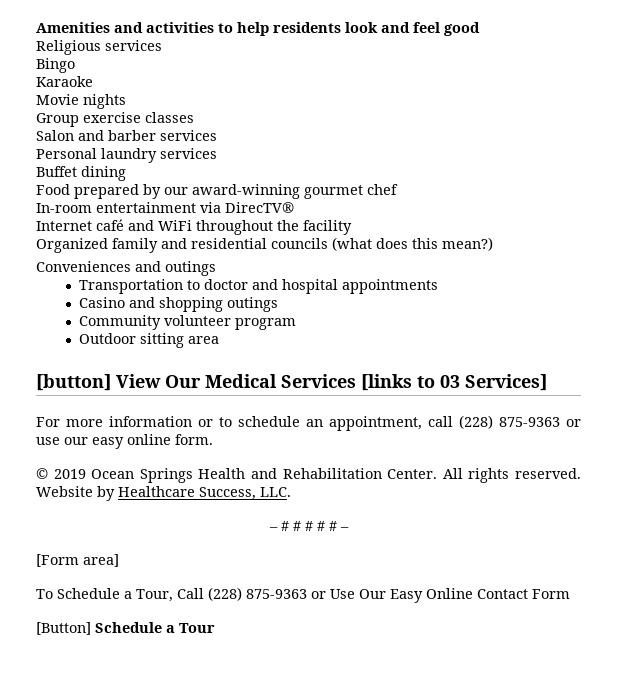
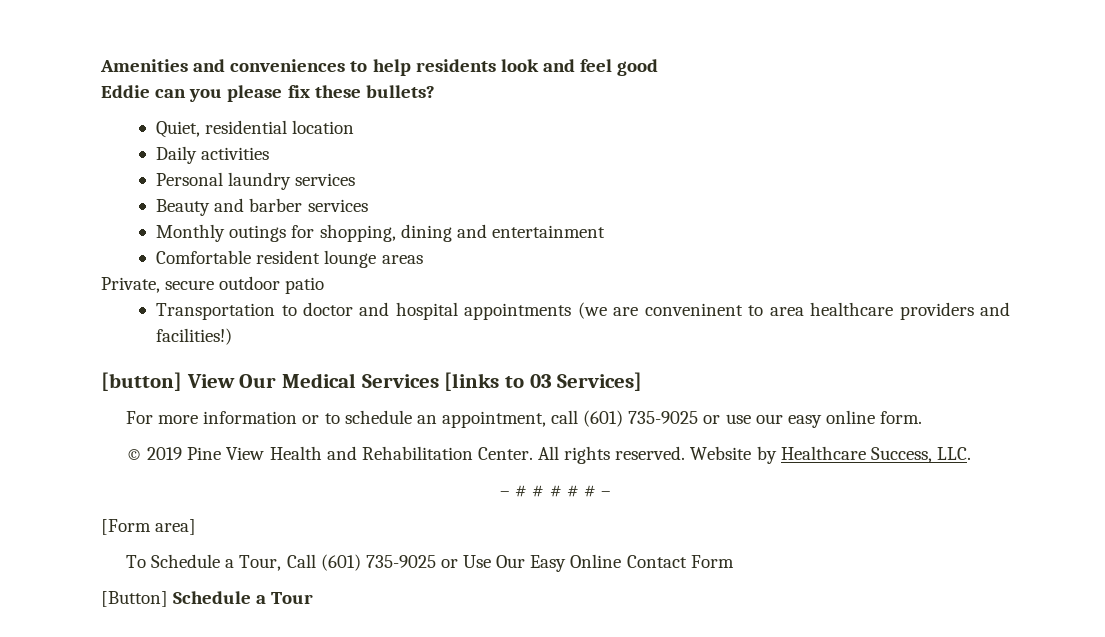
- Amenities and activities to help residents look and feel good
+ Amenities and conveniences to help residents look and feel good
- Religious services
- Bingo
- Karaoke
- Movie nights
- Group exercise classes
- Salon and barber services
+ Eddie can you please fix these bullets?
+ Quiet, residential location
+ Daily activities
  Personal laundry services
- Buffet dining
- Food prepared by our award-winning gourmet chef
- In-room entertainment via DirecTV®
- Internet café and WiFi throughout the facility
- Organized family and residential councils (what does this mean?)
- Conveniences and outings
+ Beauty and barber services
+ Monthly outings for shopping, dining and entertainment
+ Comfortable resident lounge areas
+ Private, secure outdoor patio
- Transportation to doctor and hospital appointments
- Casino and shopping outings
- Community volunteer program
- Outdoor sitting area
+ Transportation to doctor and hospital appointments (we are conveninent to area healthcare providers and facilities!)
- For more information or to schedule an appointment, call (228) 875-9363 or use our easy online form.
+ For more information or to schedule an appointment, call (601) 735-9025 or use our easy online form.
- © 2019 Ocean Springs Health and Rehabilitation Center.
+ © 2019 Pine View Health and Rehabilitation Center.
- To Schedule a Tour, Call (228) 875-9363 or Use Our Easy Online Contact Form
+ To Schedule a Tour, Call (601) 735-9025 or Use Our Easy Online Contact Form

